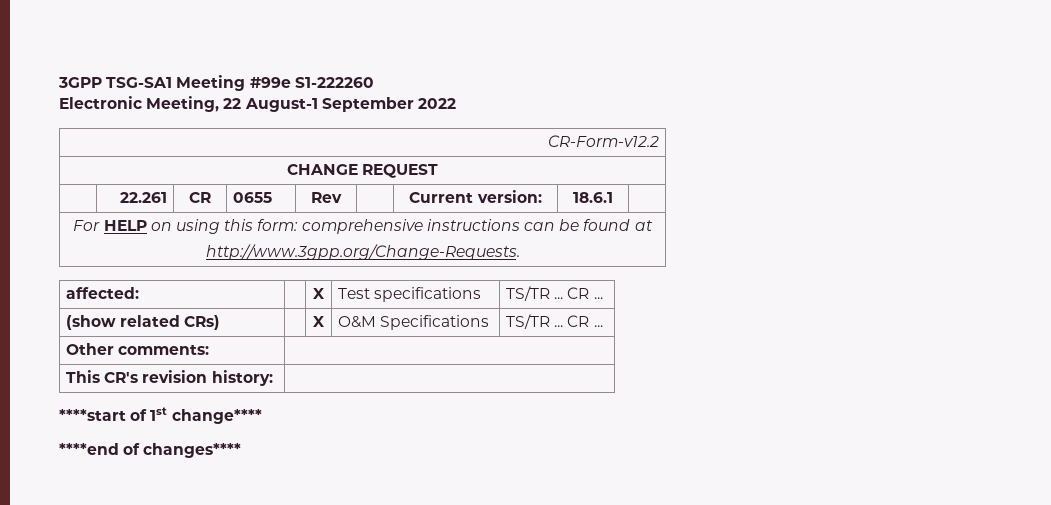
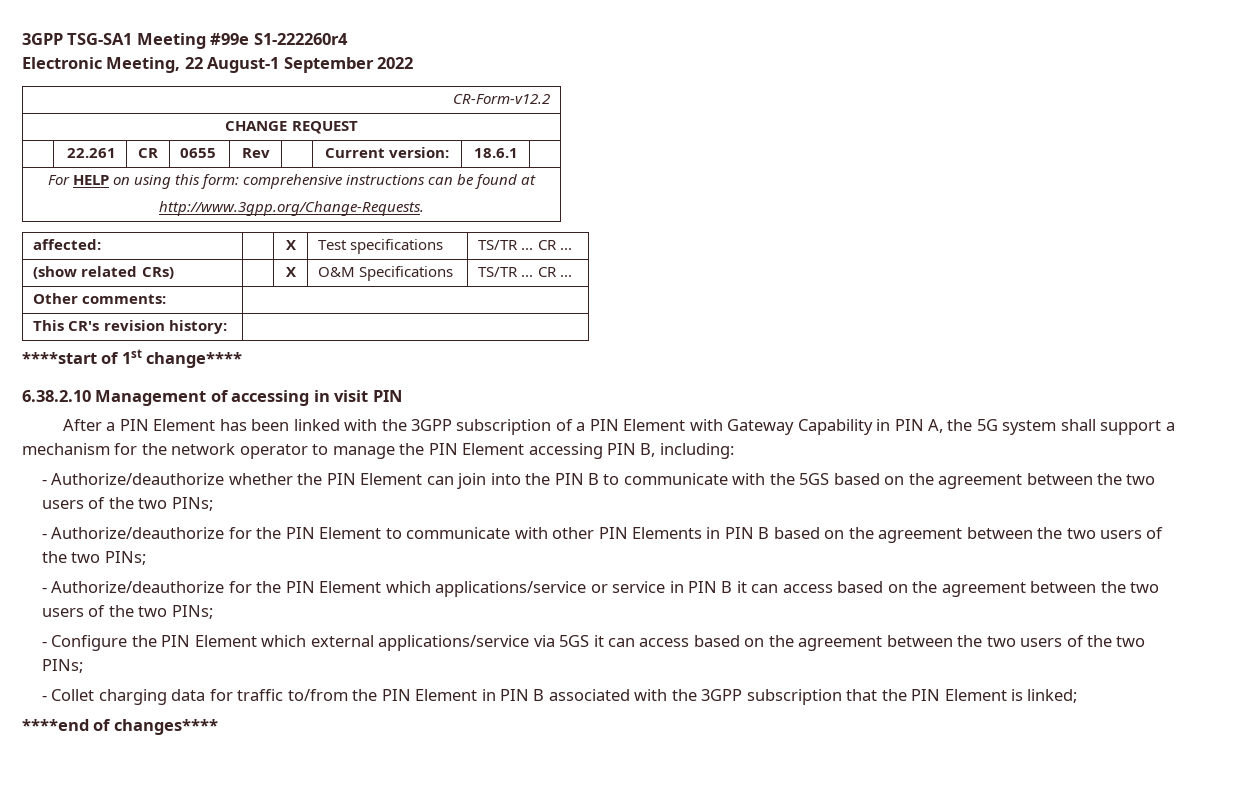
- 3GPP TSG-SA1 Meeting #99e S1-222260
+ 3GPP TSG-SA1 Meeting #99e S1-222260r4
+ 6.38.2.10 Management of accessing in visit PIN
+ After a PIN Element has been linked with the 3GPP subscription of a PIN Element with Gateway Capability in PIN A, the 5G system shall support a mechanism for the network operator to manage the PIN Element accessing PIN B, including:
+ - Authorize/deauthorize whether the PIN Element can join into the PIN B to communicate with the 5GS based on the agreement between the two users of the two PINs;
+ - Authorize/deauthorize for the PIN Element to communicate with other PIN Elements in PIN B based on the agreement between the two users of the two PINs;
+ - Authorize/deauthorize for the PIN Element which applications/service or service in PIN B it can access based on the agreement between the two users of the two PINs;
+ - Configure the PIN Element which external applications/service via 5GS it can access based on the agreement between the two users of the two PINs;
+ - Collet charging data for traffic to/from the PIN Element in PIN B associated with the 3GPP subscription that the PIN Element is linked;

